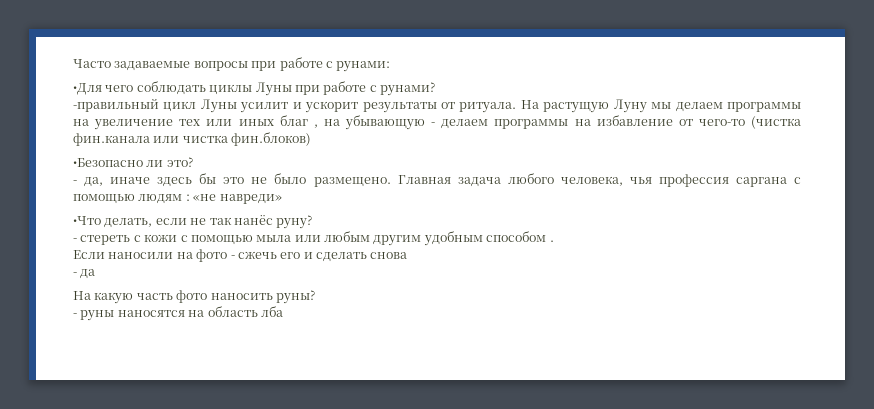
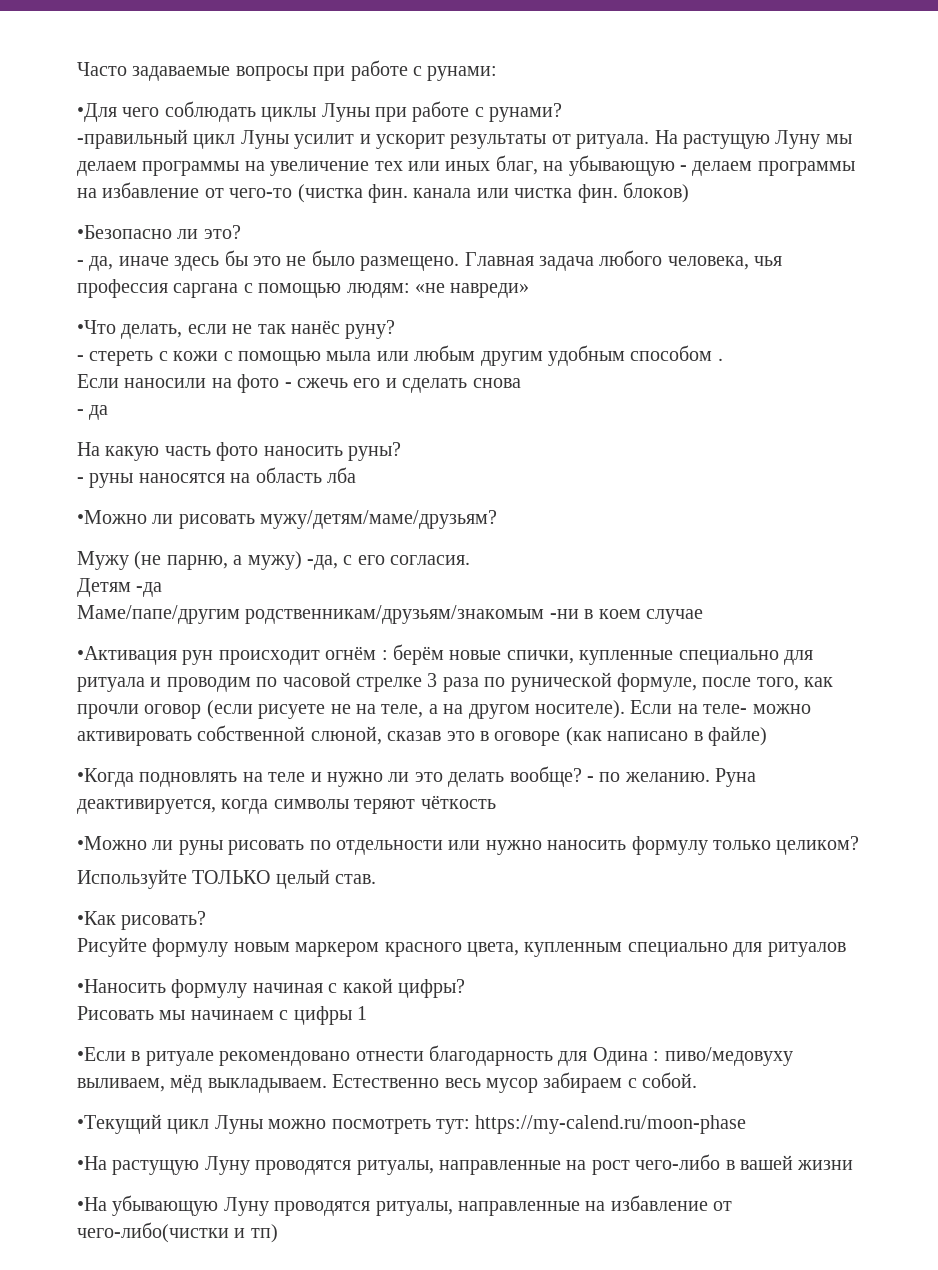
- На растущую Луну мы делаем программы на увеличение тех или иных благ , на убывающую - делаем программы на избавление от чего-то (чистка фин.канала или чистка фин.блоков)
+ На растущую Луну мы делаем программы на увеличение тех или иных благ, на убывающую - делаем программы на избавление от чего-то (чистка фин. канала или чистка фин. блоков)
- Главная задача любого человека, чья профессия саргана с помощью людям : «не навреди»
+ Главная задача любого человека, чья профессия саргана с помощью людям: «не навреди»
+ •Можно ли рисовать мужу/детям/маме/друзьям?
+ Мужу (не парню, а мужу) -да, с его согласия.
+ Детям -да
+ Маме/папе/другим родственникам/друзьям/знакомым -ни в коем случае
+ •Активация рун происходит огнём : берём новые спички, купленные специально для ритуала и проводим по часовой стрелке 3 раза по рунической формуле, после того, как прочли оговор (если рисуете не на теле, а на другом носителе). Если на теле- можно активировать собственной слюной, сказав это в оговоре (как написано в файле)
+ •Когда подновлять на теле и нужно ли это делать вообще? - по желанию. Руна деактивируется, когда символы теряют чёткость
+ •Можно ли руны рисовать по отдельности или нужно наносить формулу только целиком?
+ Используйте ТОЛЬКО целый став.
+ •Как рисовать?
+ Рисуйте формулу новым маркером красного цвета, купленным специально для ритуалов
+ •Наносить формулу начиная с какой цифры?
+ Рисовать мы начинаем с цифры 1
+ •Если в ритуале рекомендовано отнести благодарность для Одина : пиво/медовуху выливаем, мёд выкладываем. Естественно весь мусор забираем с собой.
+ •Текущий цикл Луны можно посмотреть тут: https://my-calend.ru/moon-phase
+ •На растущую Луну проводятся ритуалы, направленные на рост чего-либо в вашей жизни
+ •На убывающую Луну проводятся ритуалы, направленные на избавление от чего-либо(чистки и тп)

